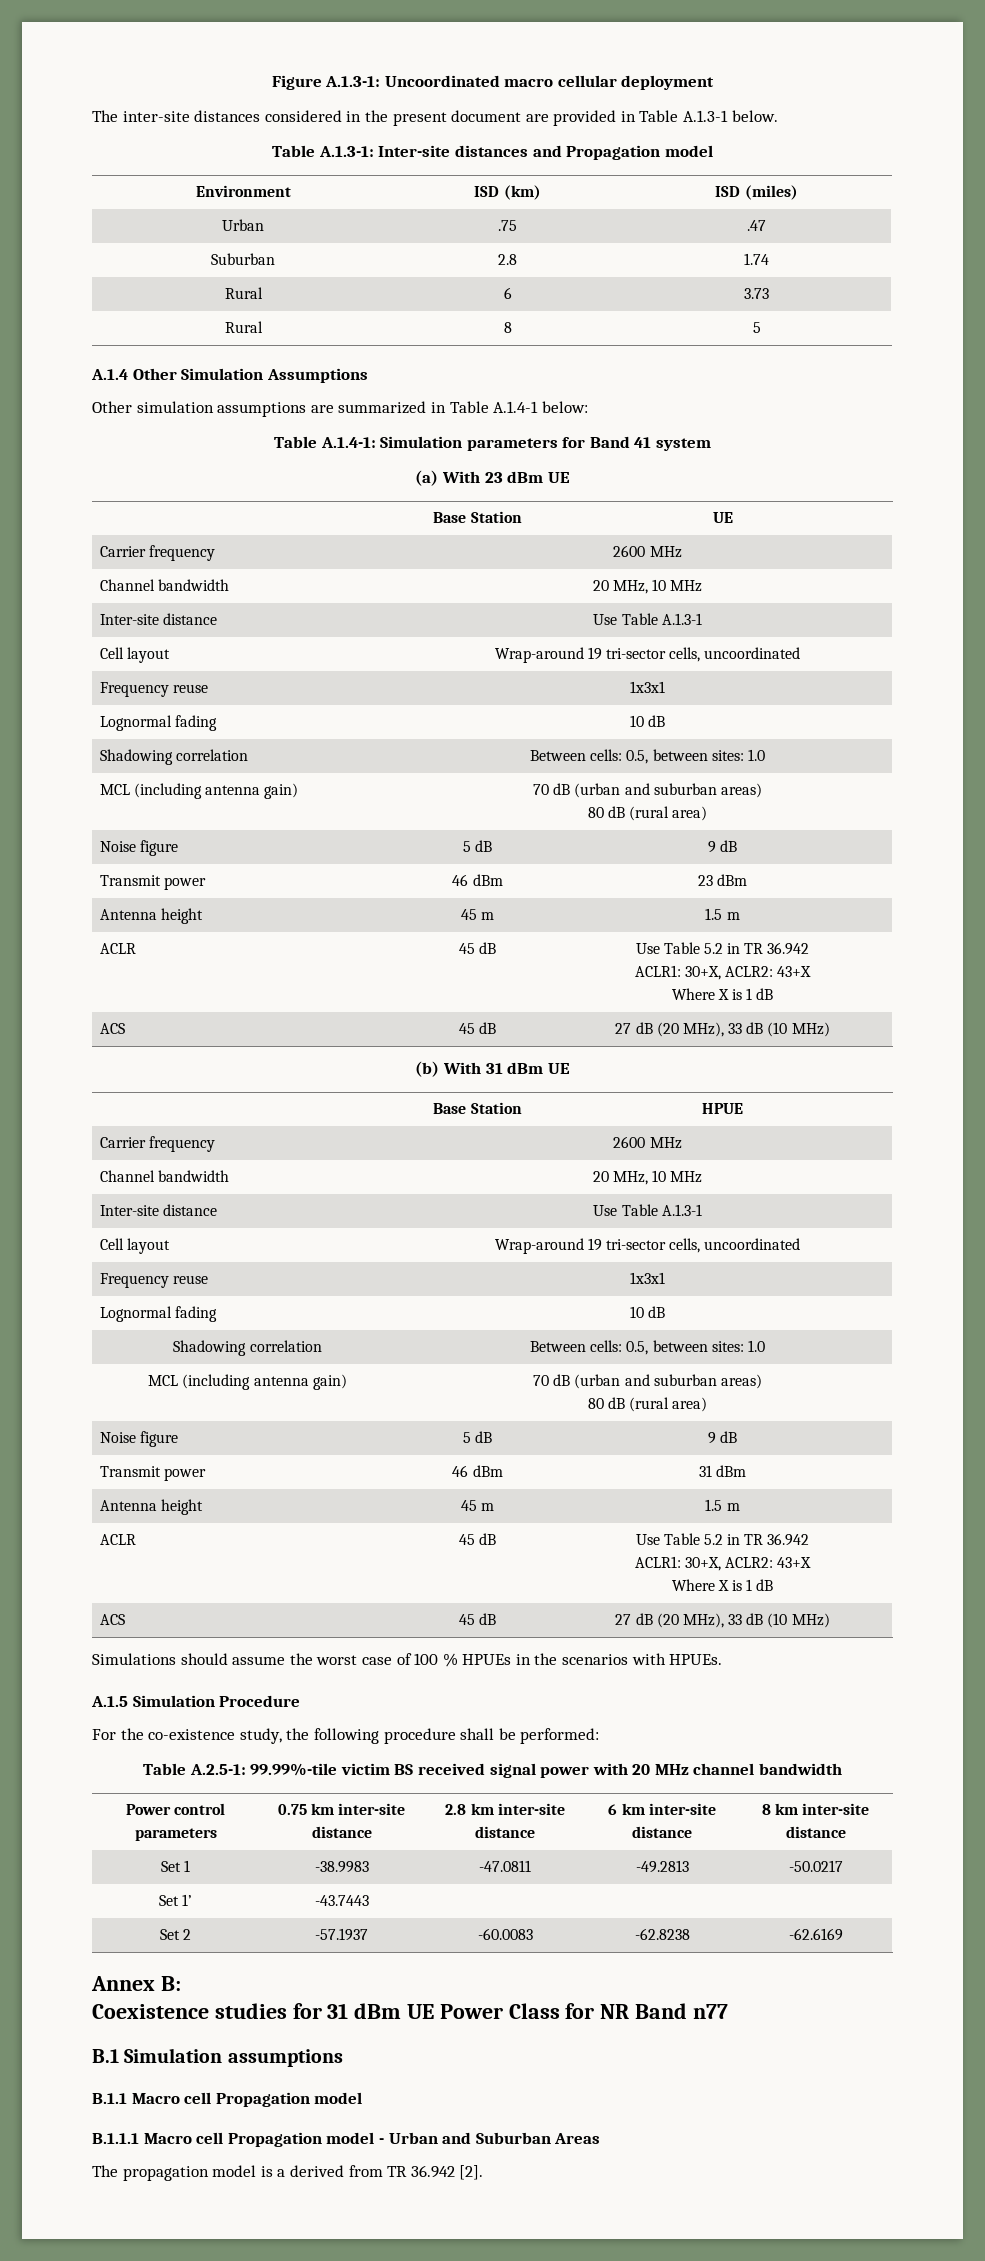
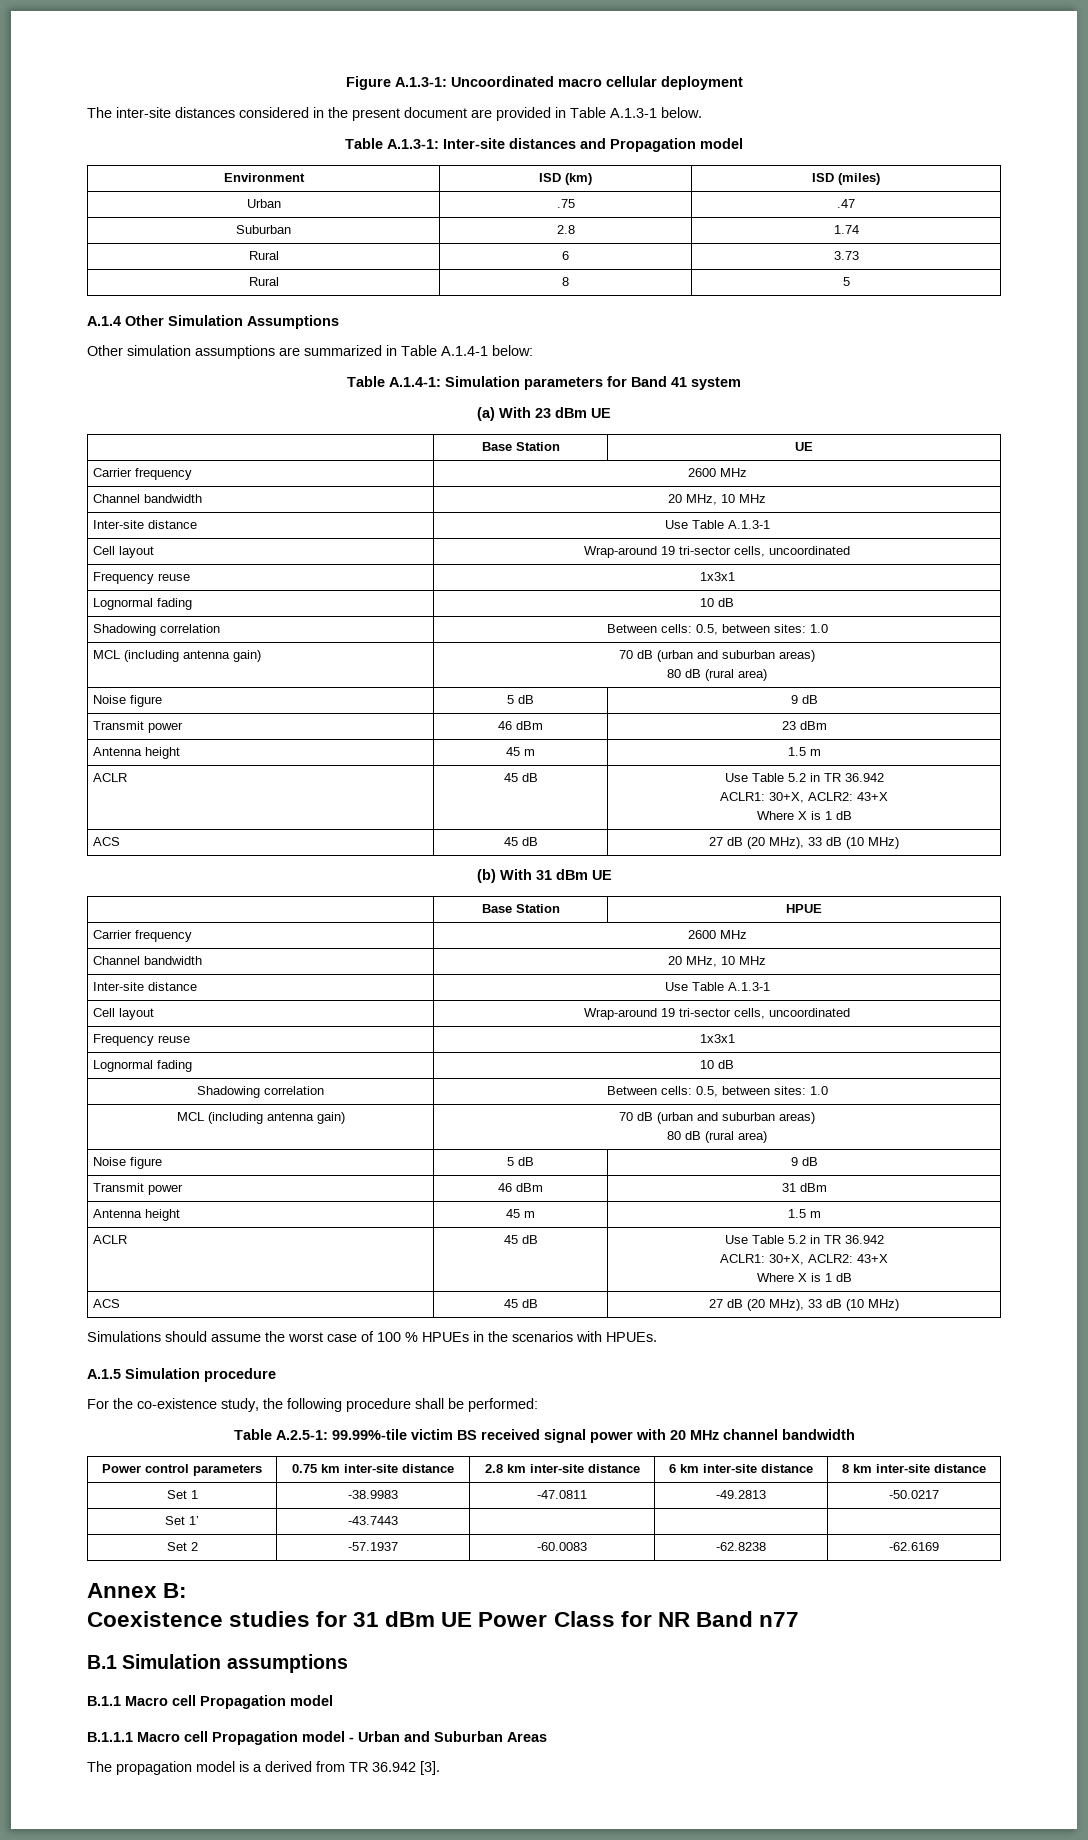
- A.1.5 Simulation Procedure
+ A.1.5 Simulation procedure
- The propagation model is a derived from TR 36.942 [2].
+ The propagation model is a derived from TR 36.942 [3].

